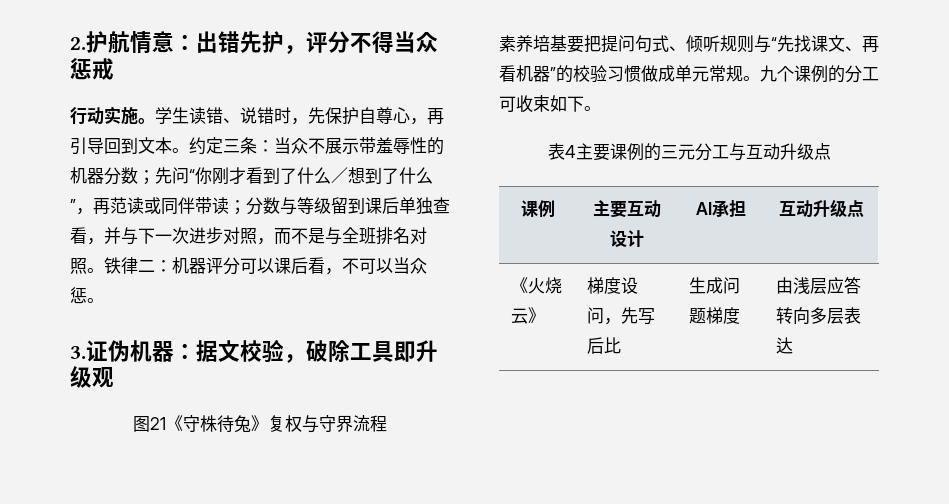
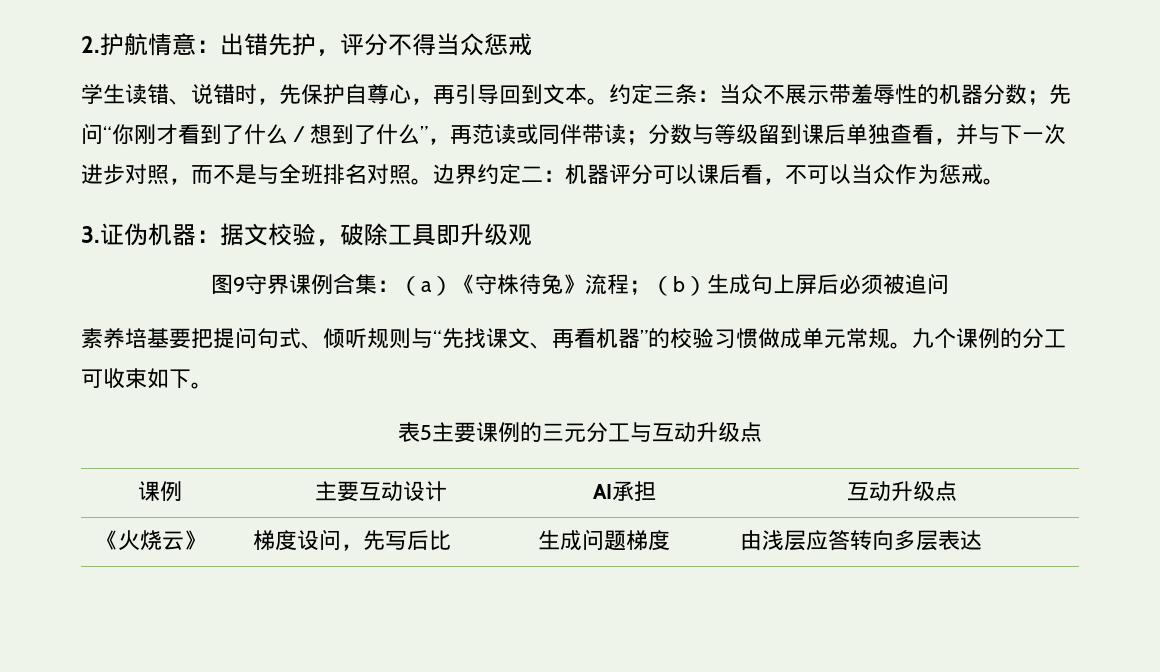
- 行动实施。
- 铁律二：机器评分可以课后看，不可以当众惩。
+ 边界约定二：机器评分可以课后看，不可以当众作为惩戒。
- 图21《守株待兔》复权与守界流程
+ 图9守界课例合集：（a）《守株待兔》流程；（b）生成句上屏后必须被追问
- 表4主要课例的三元分工与互动升级点
+ 表5主要课例的三元分工与互动升级点

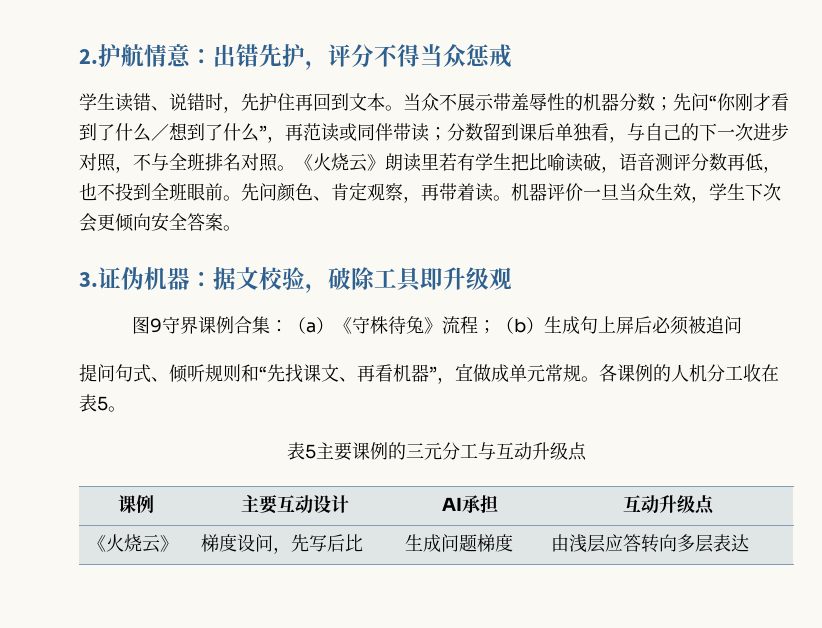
- 学生读错、说错时，先保护自尊心，再引导回到文本。约定三条：当众不展示带羞辱性的机器分数；先问“你刚才看到了什么／想到了什么”，再范读或同伴带读；分数与等级留到课后单独查看，并与下一次进步对照，而不是与全班排名对照。
+ 学生读错、说错时，先护住再回到文本。当众不展示带羞辱性的机器分数；先问“你刚才看到了什么／想到了什么”，再范读或同伴带读；分数留到课后单独看，与自己的下一次进步对照，不与全班排名对照。
- 边界约定二：机器评分可以课后看，不可以当众作为惩戒。
+ 《火烧云》朗读里若有学生把比喻读破，语音测评分数再低，也不投到全班眼前。先问颜色、肯定观察，再带着读。机器评价一旦当众生效，学生下次会更倾向安全答案。
- 素养培基要把提问句式、倾听规则与“先找课文、再看机器”的校验习惯做成单元常规。
+ 提问句式、倾听规则和“先找课文、再看机器”，宜做成单元常规。
- 九个课例的分工可收束如下。
+ 各课例的人机分工收在表5。

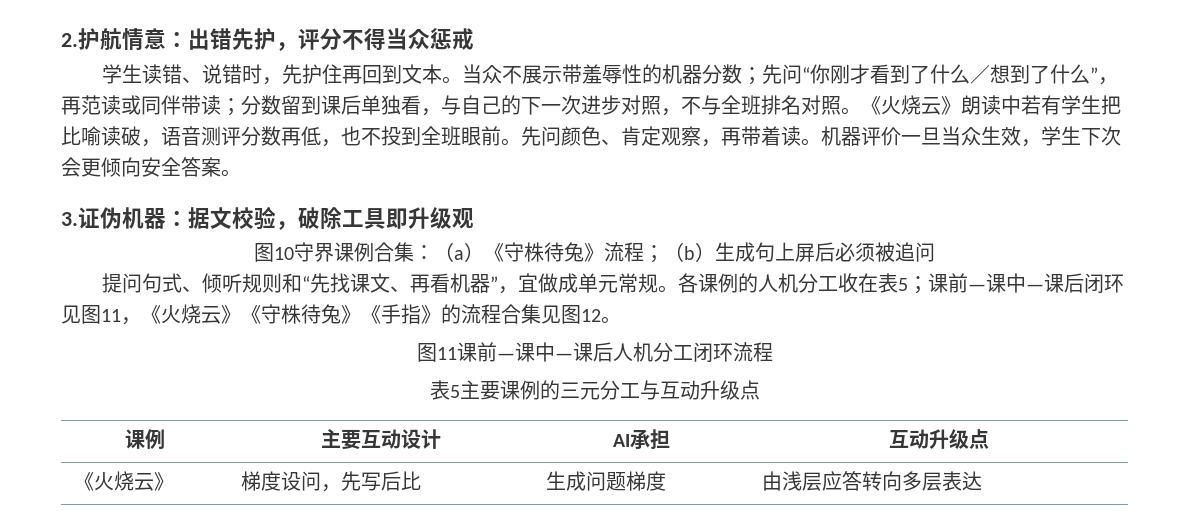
- 《火烧云》朗读里若有学生把比喻读破，语音测评分数再低，也不投到全班眼前。
+ 《火烧云》朗读中若有学生把比喻读破，语音测评分数再低，也不投到全班眼前。
- 图9守界课例合集：（a）《守株待兔》流程；（b）生成句上屏后必须被追问
+ 图10守界课例合集：（a）《守株待兔》流程；（b）生成句上屏后必须被追问
- 各课例的人机分工收在表5。
+ 各课例的人机分工收在表5；课前—课中—课后闭环见图11，《火烧云》《守株待兔》《手指》的流程合集见图12。
+ 图11课前—课中—课后人机分工闭环流程

